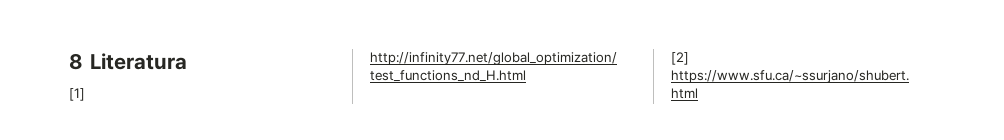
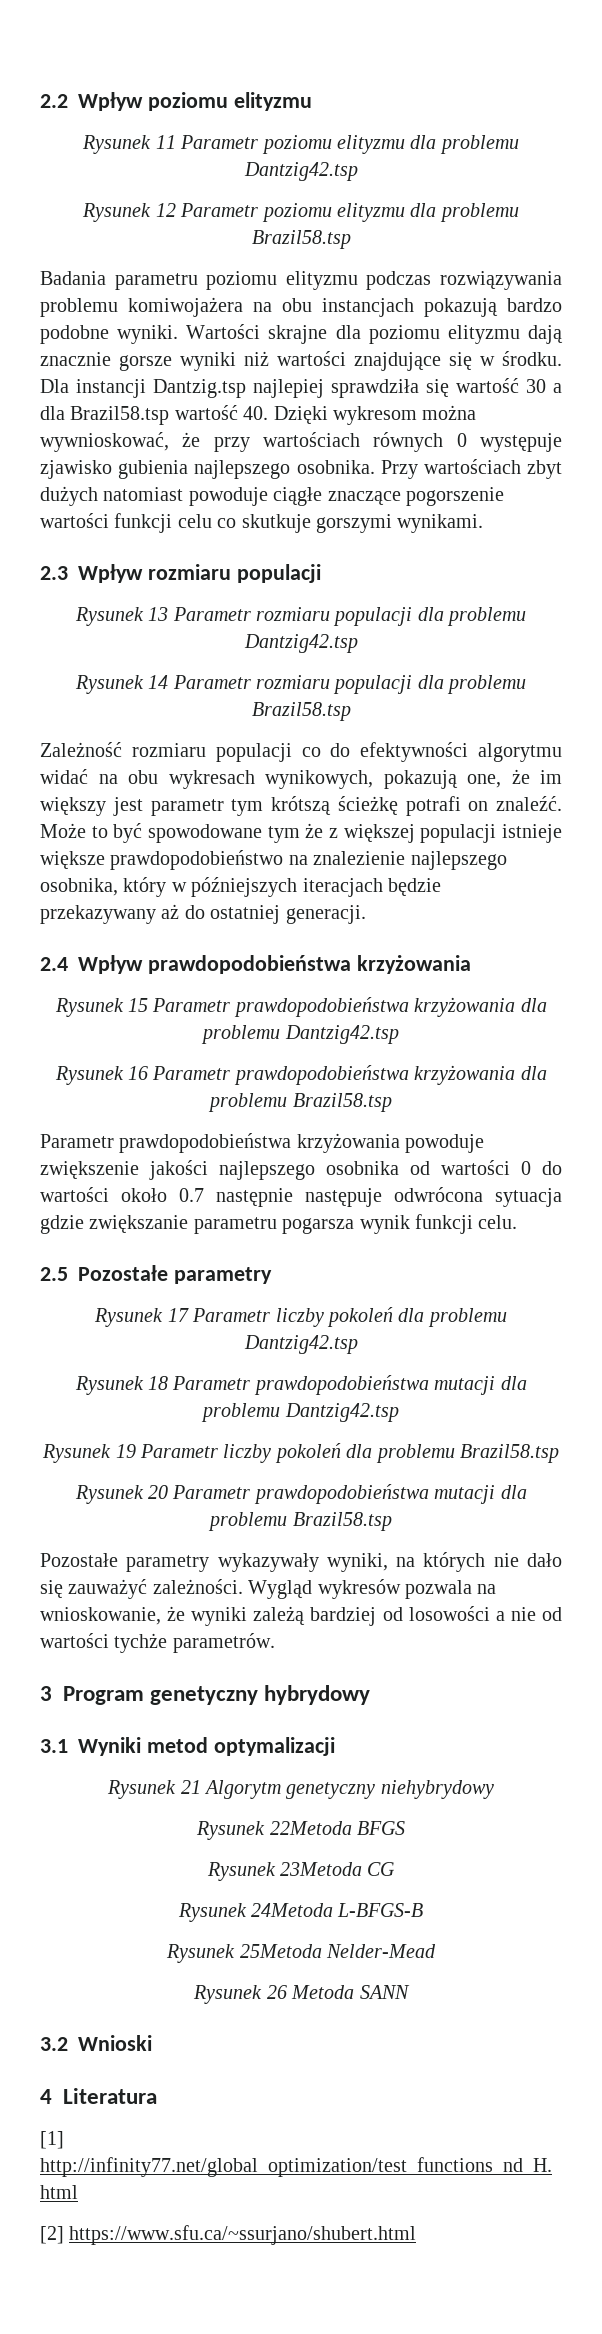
- 8 Literatura
+ 2.2 Wpływ poziomu elityzmu
+ Rysunek 11 Parametr poziomu elityzmu dla problemu Dantzig42.tsp
+ Rysunek 12 Parametr poziomu elityzmu dla problemu Brazil58.tsp
+ Badania parametru poziomu elityzmu podczas rozwiązywania problemu komiwojażera na obu instancjach pokazują bardzo podobne wyniki. Wartości skrajne dla poziomu elityzmu dają znacznie gorsze wyniki niż wartości znajdujące się w środku. Dla instancji Dantzig.tsp najlepiej sprawdziła się wartość 30 a dla Brazil58.tsp wartość 40. Dzięki wykresom można wywnioskować, że przy wartościach równych 0 występuje zjawisko gubienia najlepszego osobnika. Przy wartościach zbyt dużych natomiast powoduje ciągłe znaczące pogorszenie wartości funkcji celu co skutkuje gorszymi wynikami.
+ 2.3 Wpływ rozmiaru populacji
+ Rysunek 13 Parametr rozmiaru populacji dla problemu Dantzig42.tsp
+ Rysunek 14 Parametr rozmiaru populacji dla problemu Brazil58.tsp
+ Zależność rozmiaru populacji co do efektywności algorytmu widać na obu wykresach wynikowych, pokazują one, że im większy jest parametr tym krótszą ścieżkę potrafi on znaleźć. Może to być spowodowane tym że z większej populacji istnieje większe prawdopodobieństwo na znalezienie najlepszego osobnika, który w późniejszych iteracjach będzie przekazywany aż do ostatniej generacji.
+ 2.4 Wpływ prawdopodobieństwa krzyżowania
+ Rysunek 15 Parametr prawdopodobieństwa krzyżowania dla problemu Dantzig42.tsp
+ Rysunek 16 Parametr prawdopodobieństwa krzyżowania dla problemu Brazil58.tsp
+ Parametr prawdopodobieństwa krzyżowania powoduje zwiększenie jakości najlepszego osobnika od wartości 0 do wartości około 0.7 następnie następuje odwrócona sytuacja gdzie zwiększanie parametru pogarsza wynik funkcji celu.
+ 2.5 Pozostałe parametry
+ Rysunek 17 Parametr liczby pokoleń dla problemu Dantzig42.tsp
+ Rysunek 18 Parametr prawdopodobieństwa mutacji dla problemu Dantzig42.tsp
+ Rysunek 19 Parametr liczby pokoleń dla problemu Brazil58.tsp
+ Rysunek 20 Parametr prawdopodobieństwa mutacji dla problemu Brazil58.tsp
+ Pozostałe parametry wykazywały wyniki, na których nie dało się zauważyć zależności. Wygląd wykresów pozwala na wnioskowanie, że wyniki zależą bardziej od losowości a nie od wartości tychże parametrów.
+ 3 Program genetyczny hybrydowy
+ 3.1 Wyniki metod optymalizacji
+ Rysunek 21 Algorytm genetyczny niehybrydowy
+ Rysunek 22Metoda BFGS
+ Rysunek 23Metoda CG
+ Rysunek 24Metoda L-BFGS-B
+ Rysunek 25Metoda Nelder-Mead
+ Rysunek 26 Metoda SANN
+ 3.2 Wnioski
+ 4 Literatura

